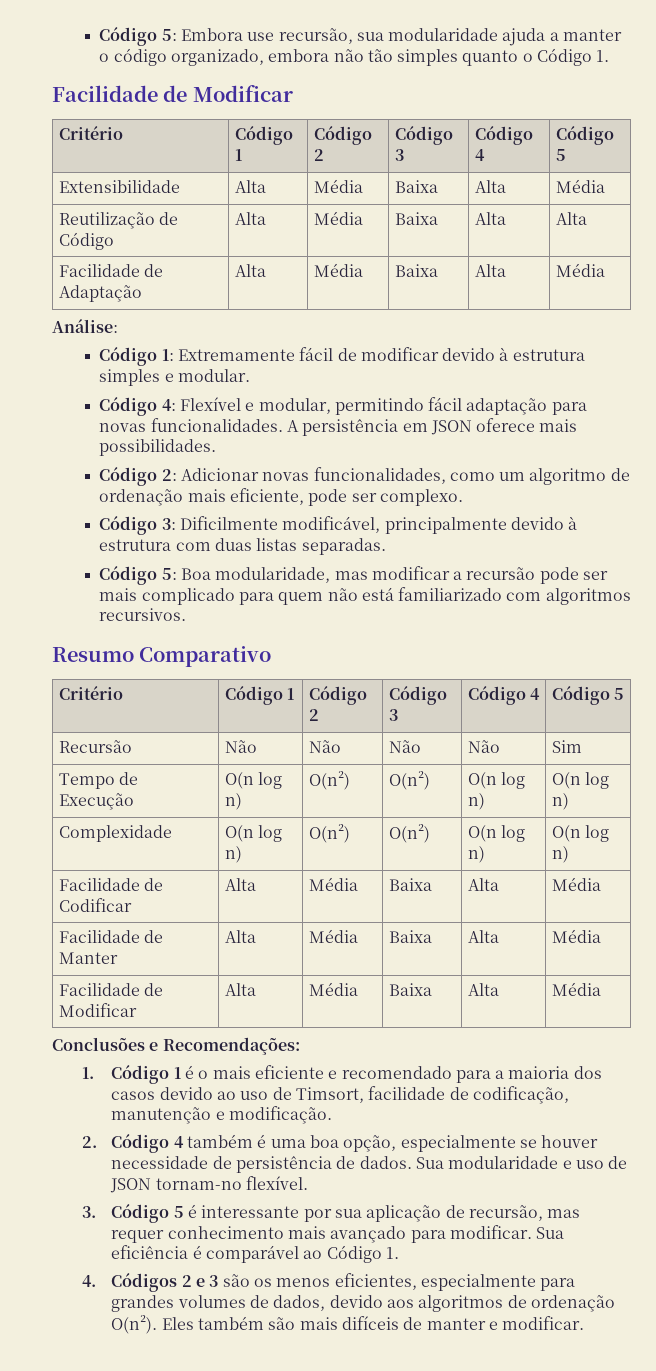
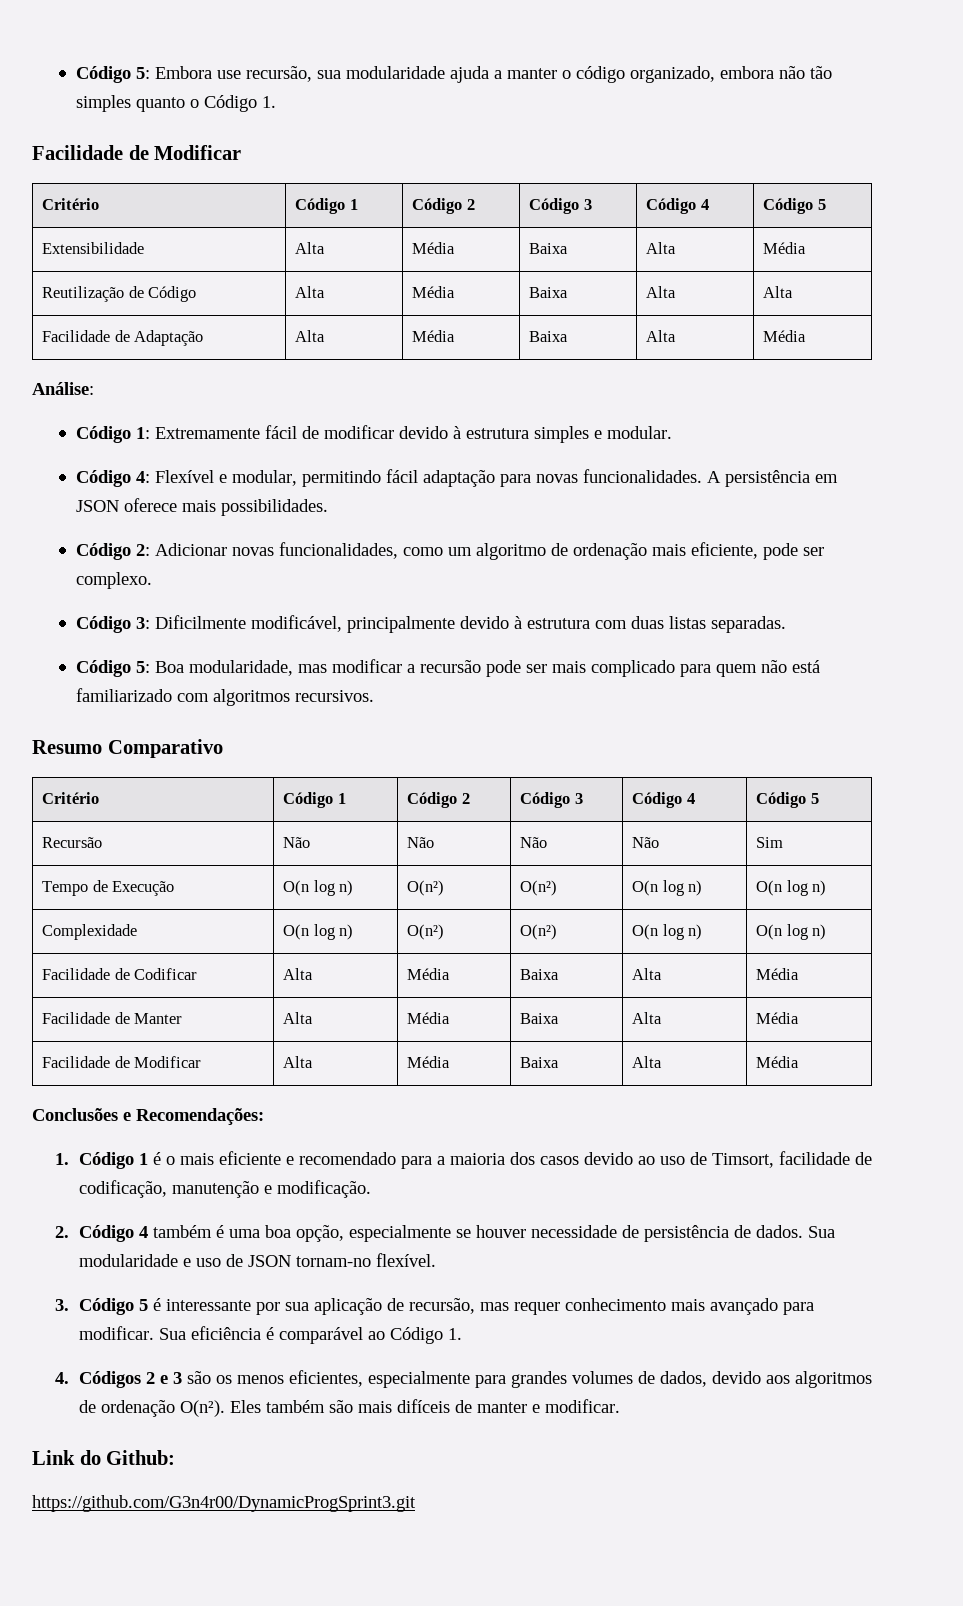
+ Link do Github:
+ https://github.com/G3n4r00/DynamicProgSprint3.git

